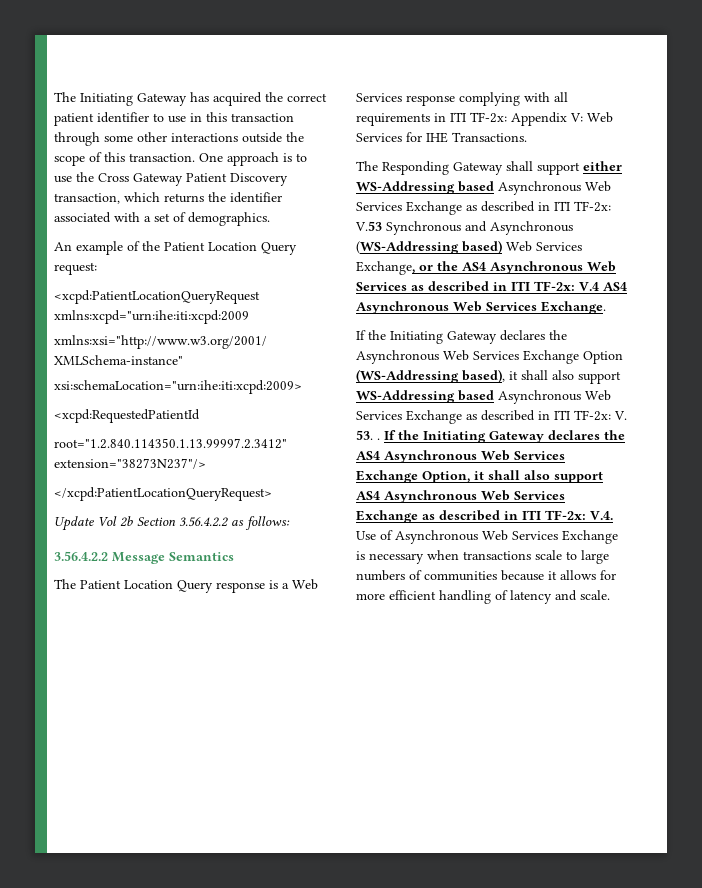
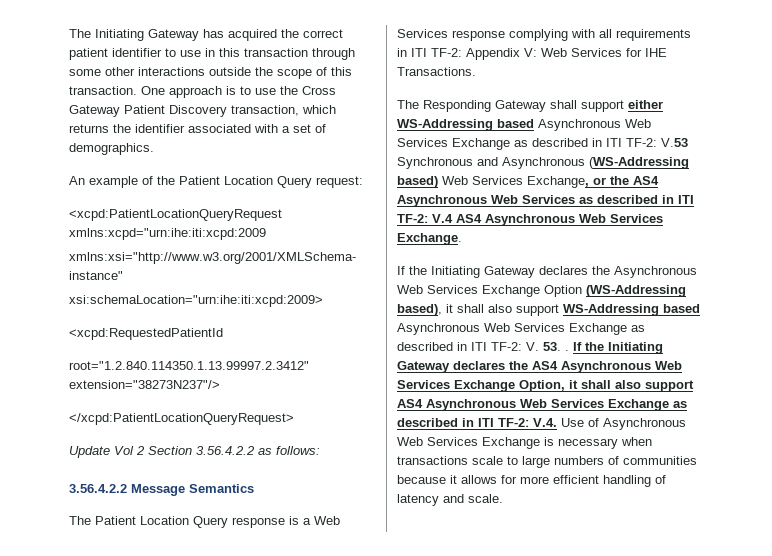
- Update Vol 2b Section 3.56.4.2.2 as follows:
+ Update Vol 2 Section 3.56.4.2.2 as follows:
- The Patient Location Query response is a Web Services response complying with all requirements in ITI TF-2x: Appendix V: Web Services for IHE Transactions.
+ The Patient Location Query response is a Web Services response complying with all requirements in ITI TF-2: Appendix V: Web Services for IHE Transactions.
- The Responding Gateway shall support either WS-Addressing based Asynchronous Web Services Exchange as described in ITI TF-2x: V.53 Synchronous and Asynchronous (WS-Addressing based) Web Services Exchange, or the AS4 Asynchronous Web Services as described in ITI TF-2x: V.4 AS4 Asynchronous Web Services Exchange.
+ The Responding Gateway shall support either WS-Addressing based Asynchronous Web Services Exchange as described in ITI TF-2: V.53 Synchronous and Asynchronous (WS-Addressing based) Web Services Exchange, or the AS4 Asynchronous Web Services as described in ITI TF-2: V.4 AS4 Asynchronous Web Services Exchange.
- If the Initiating Gateway declares the Asynchronous Web Services Exchange Option (WS-Addressing based), it shall also support WS-Addressing based Asynchronous Web Services Exchange as described in ITI TF-2x: V. 53. .
+ If the Initiating Gateway declares the Asynchronous Web Services Exchange Option (WS-Addressing based), it shall also support WS-Addressing based Asynchronous Web Services Exchange as described in ITI TF-2: V. 53. .
- If the Initiating Gateway declares the AS4 Asynchronous Web Services Exchange Option, it shall also support AS4 Asynchronous Web Services Exchange as described in ITI TF-2x: V.4. Use of Asynchronous Web Services Exchange is necessary when transactions scale to large numbers of communities because it allows for more efficient handling of latency and scale.
+ If the Initiating Gateway declares the AS4 Asynchronous Web Services Exchange Option, it shall also support AS4 Asynchronous Web Services Exchange as described in ITI TF-2: V.4. Use of Asynchronous Web Services Exchange is necessary when transactions scale to large numbers of communities because it allows for more efficient handling of latency and scale.

